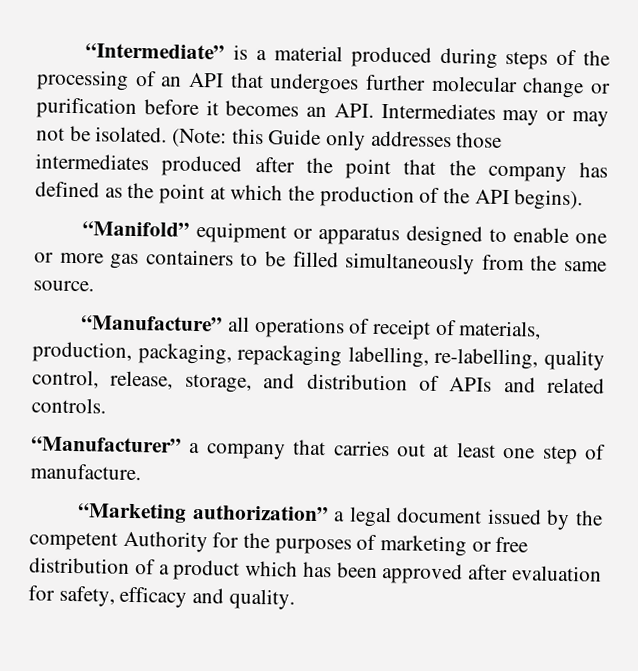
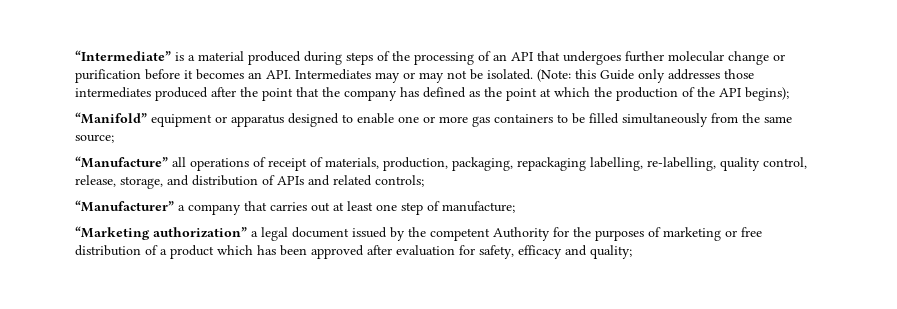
- (Note: this Guide only addresses those intermediates produced after the point that the company has defined as the point at which the production of the API begins).
+ (Note: this Guide only addresses those intermediates produced after the point that the company has defined as the point at which the production of the API begins);
- “Manifold” equipment or apparatus designed to enable one or more gas containers to be filled simultaneously from the same source.
+ “Manifold” equipment or apparatus designed to enable one or more gas containers to be filled simultaneously from the same source;
- “Manufacture” all operations of receipt of materials, production, packaging, repackaging labelling, re-labelling, quality control, release, storage, and distribution of APIs and related controls.
+ “Manufacture” all operations of receipt of materials, production, packaging, repackaging labelling, re-labelling, quality control, release, storage, and distribution of APIs and related controls;
- “Manufacturer” a company that carries out at least one step of manufacture.
+ “Manufacturer” a company that carries out at least one step of manufacture;
- “Marketing authorization” a legal document issued by the competent Authority for the purposes of marketing or free distribution of a product which has been approved after evaluation for safety, efficacy and quality.
+ “Marketing authorization” a legal document issued by the competent Authority for the purposes of marketing or free distribution of a product which has been approved after evaluation for safety, efficacy and quality;

